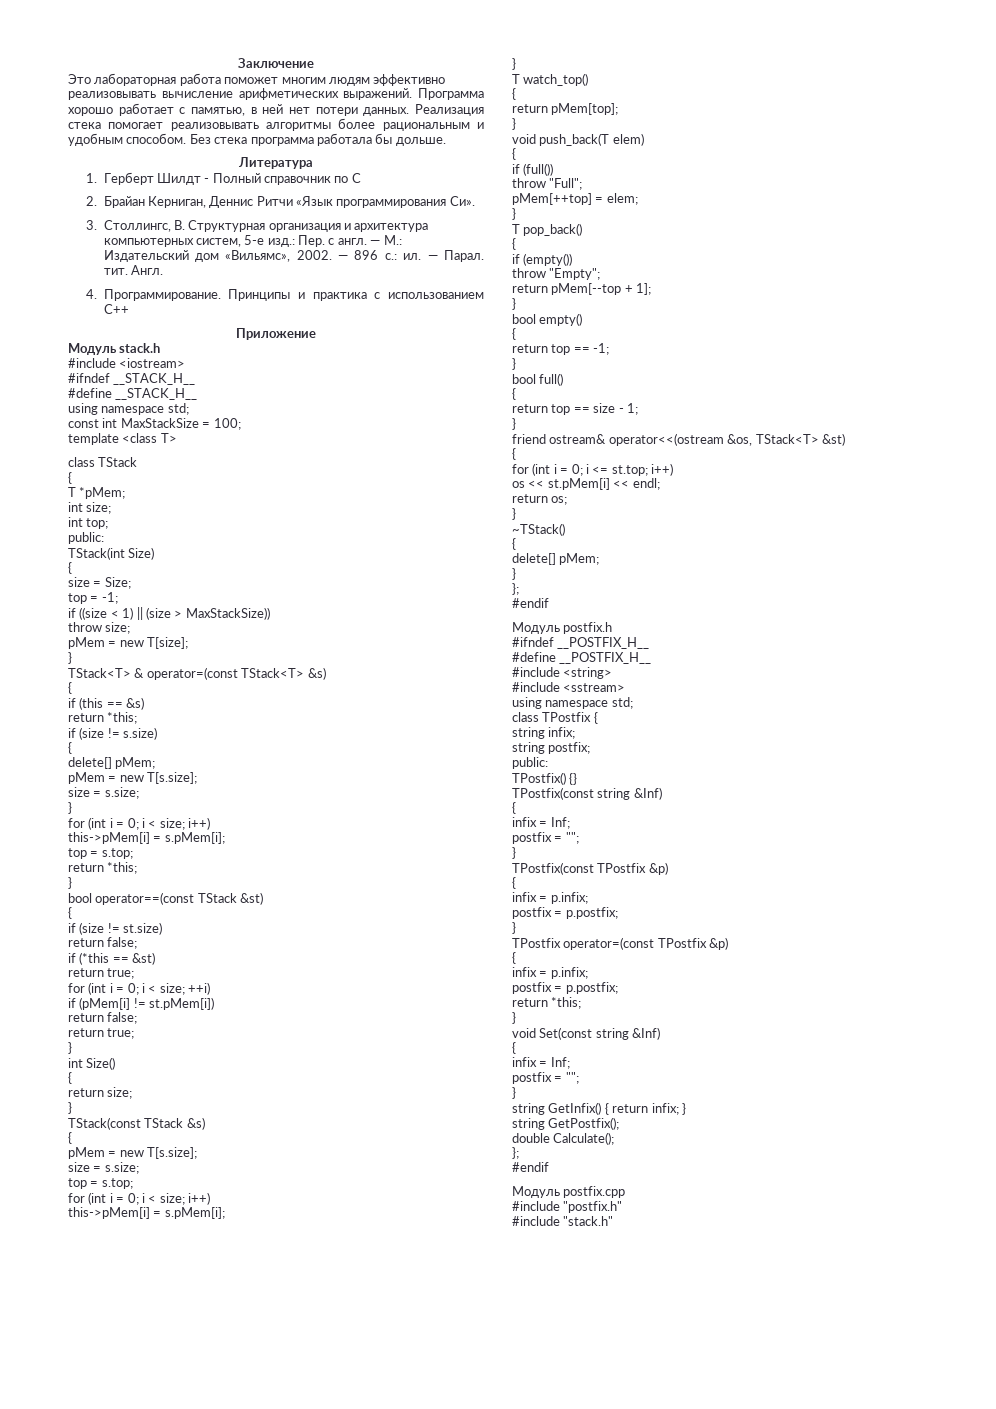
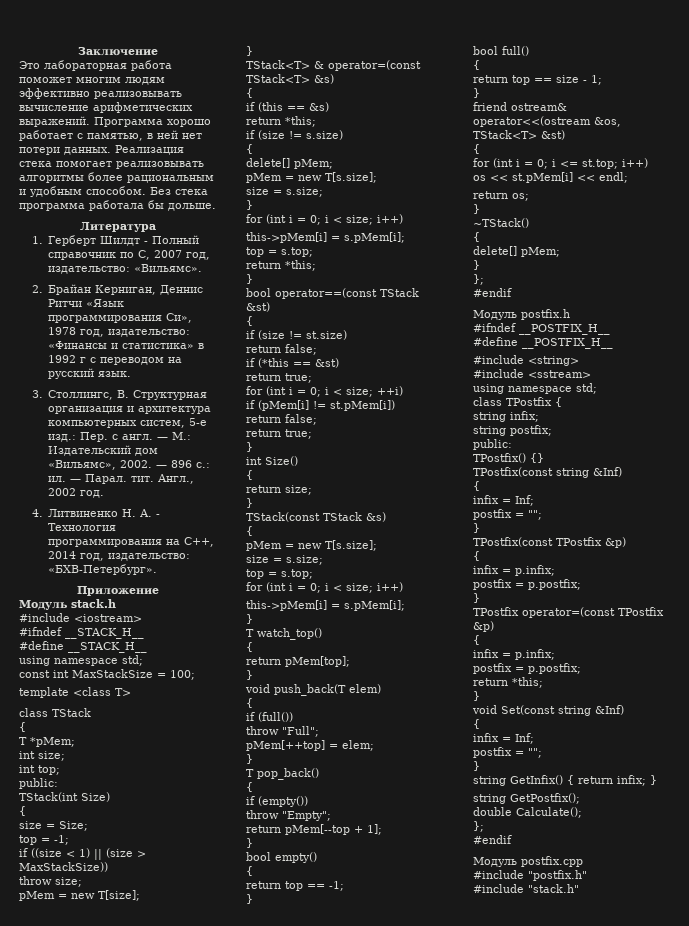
- 1. Герберт Шилдт - Полный справочник по C
+ 1. Герберт Шилдт - Полный справочник по C, 2007 год, издательство: «Вильямс».
- 2. Брайан Керниган, Деннис Ритчи «Язык программирования Си».
+ 2. Брайан Керниган, Деннис Ритчи «Язык программирования Си», 1978 год, издательство: «Финансы и статистика» в 1992 г с переводом на русский язык.
- Англ.
- 4. Программирование. Принципы и практика с использованием C++
+ Англ., 2002 год.
+ 4. Литвиненко Н. А. - Технология программирования на С++, 2014 год, издательство: «БХВ-Петербург».

